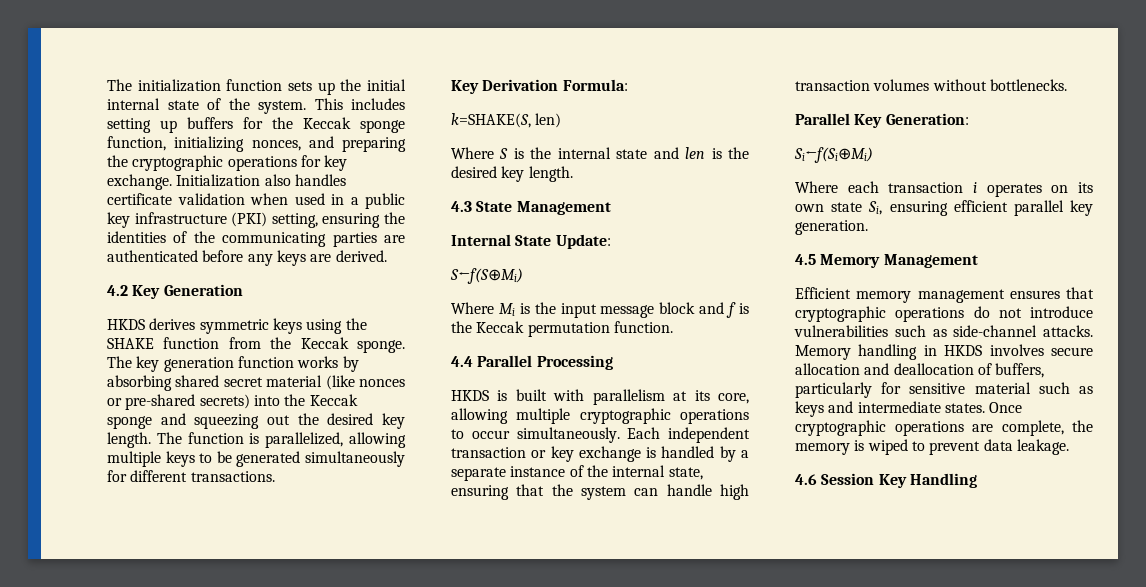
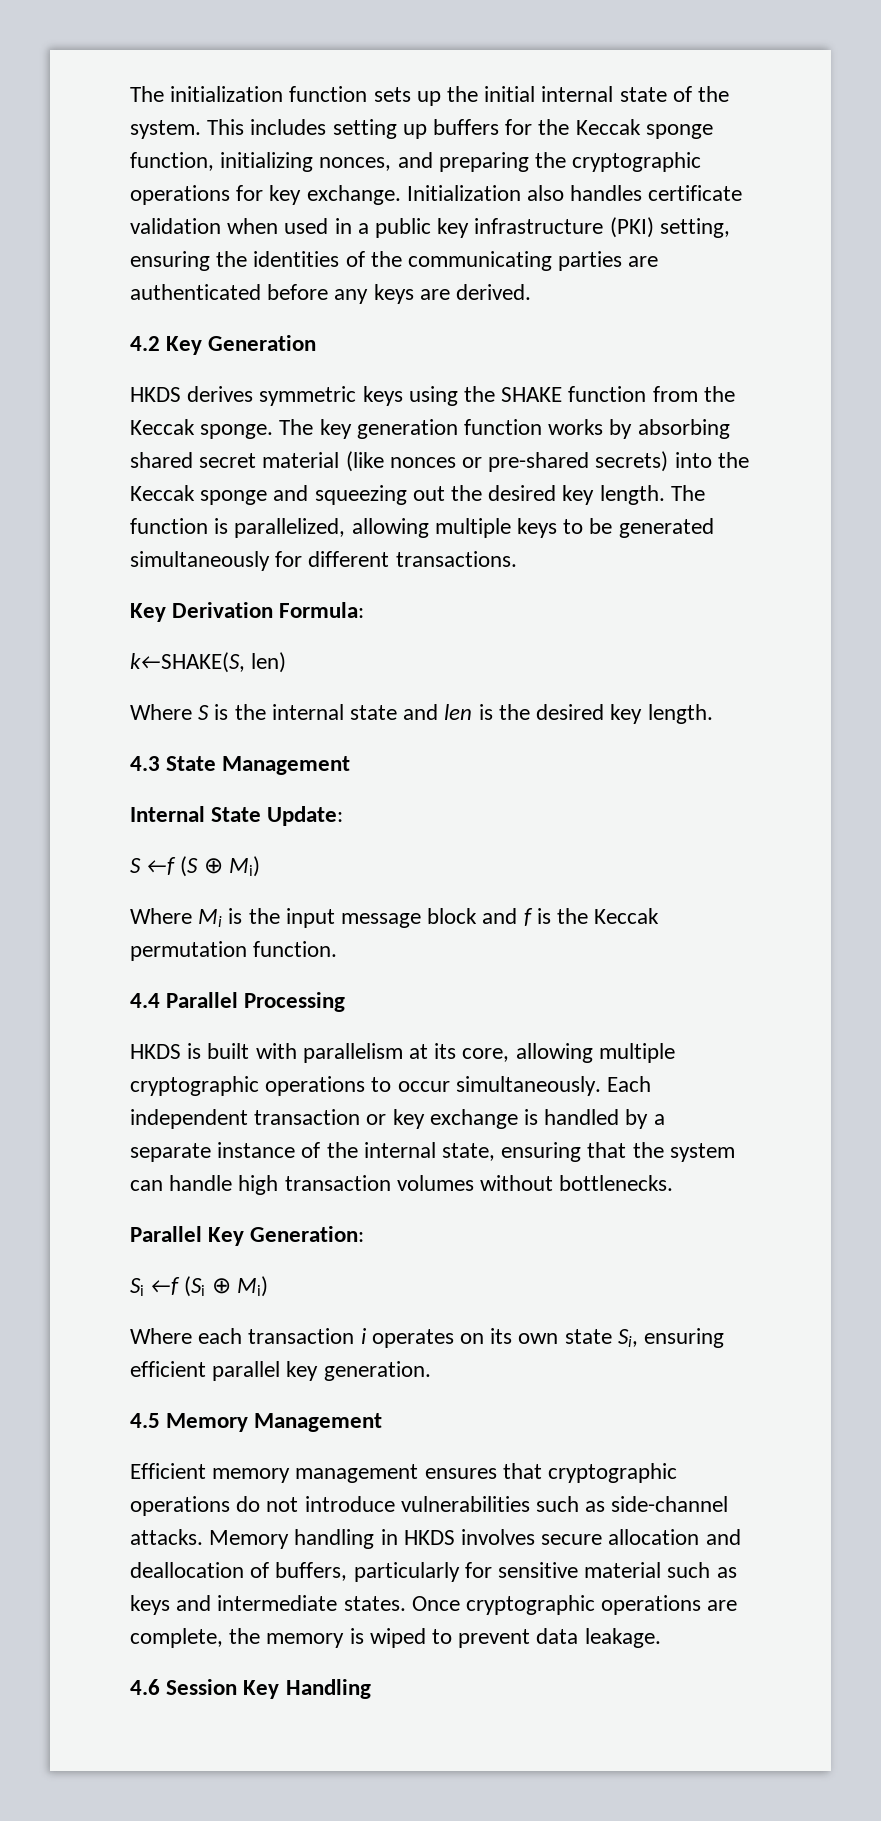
- k=SHAKE(S, len)
+ k←SHAKE(S, len)
- S←f(S⊕Mi)
+ S ←f (S ⊕ Mi)
- Si←f(Si⊕Mi)
+ Si ←f (Si ⊕ Mi)

